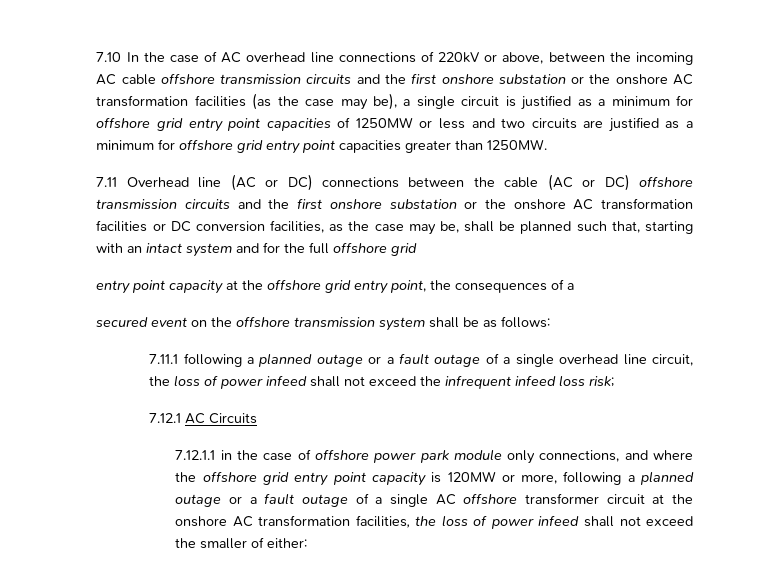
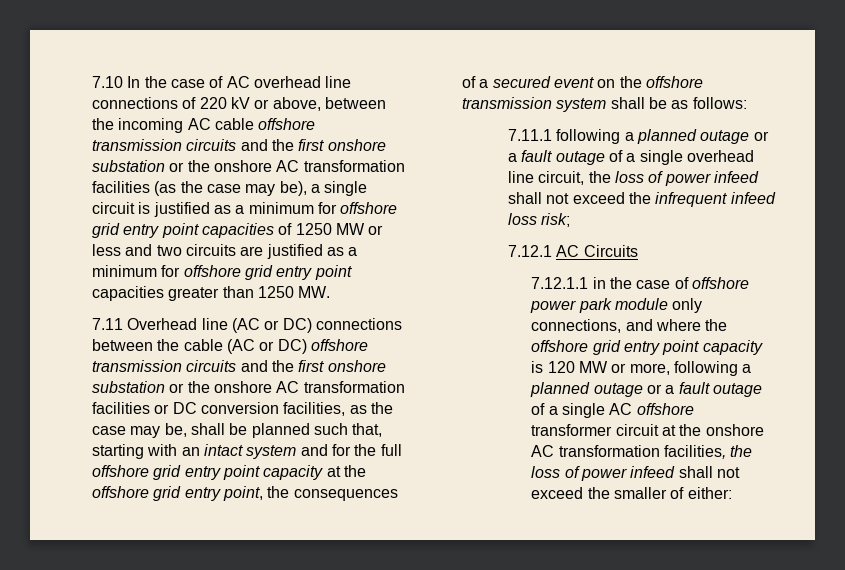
- 7.10 In the case of AC overhead line connections of 220kV or above, between the incoming AC cable offshore transmission circuits and the first onshore substation or the onshore AC transformation facilities (as the case may be), a single circuit is justified as a minimum for offshore grid entry point capacities of 1250MW or less and two circuits are justified as a minimum for offshore grid entry point capacities greater than 1250MW.
+ 7.10 In the case of AC overhead line connections of 220 kV or above, between the incoming AC cable offshore transmission circuits and the first onshore substation or the onshore AC transformation facilities (as the case may be), a single circuit is justified as a minimum for offshore grid entry point capacities of 1250 MW or less and two circuits are justified as a minimum for offshore grid entry point capacities greater than 1250 MW.
- 7.11 Overhead line (AC or DC) connections between the cable (AC or DC) offshore transmission circuits and the first onshore substation or the onshore AC transformation facilities or DC conversion facilities, as the case may be, shall be planned such that, starting with an intact system and for the full offshore grid
- entry point capacity at the offshore grid entry point, the consequences of a
- secured event on the offshore transmission system shall be as follows:
+ 7.11 Overhead line (AC or DC) connections between the cable (AC or DC) offshore transmission circuits and the first onshore substation or the onshore AC transformation facilities or DC conversion facilities, as the case may be, shall be planned such that, starting with an intact system and for the full offshore grid entry point capacity at the offshore grid entry point, the consequences of a secured event on the offshore transmission system shall be as follows:
- 7.12.1.1 in the case of offshore power park module only connections, and where the offshore grid entry point capacity is 120MW or more, following a planned outage or a fault outage of a single AC offshore transformer circuit at the onshore AC transformation facilities, the loss of power infeed shall not exceed the smaller of either:
+ 7.12.1.1 in the case of offshore power park module only connections, and where the offshore grid entry point capacity is 120 MW or more, following a planned outage or a fault outage of a single AC offshore transformer circuit at the onshore AC transformation facilities, the loss of power infeed shall not exceed the smaller of either:

